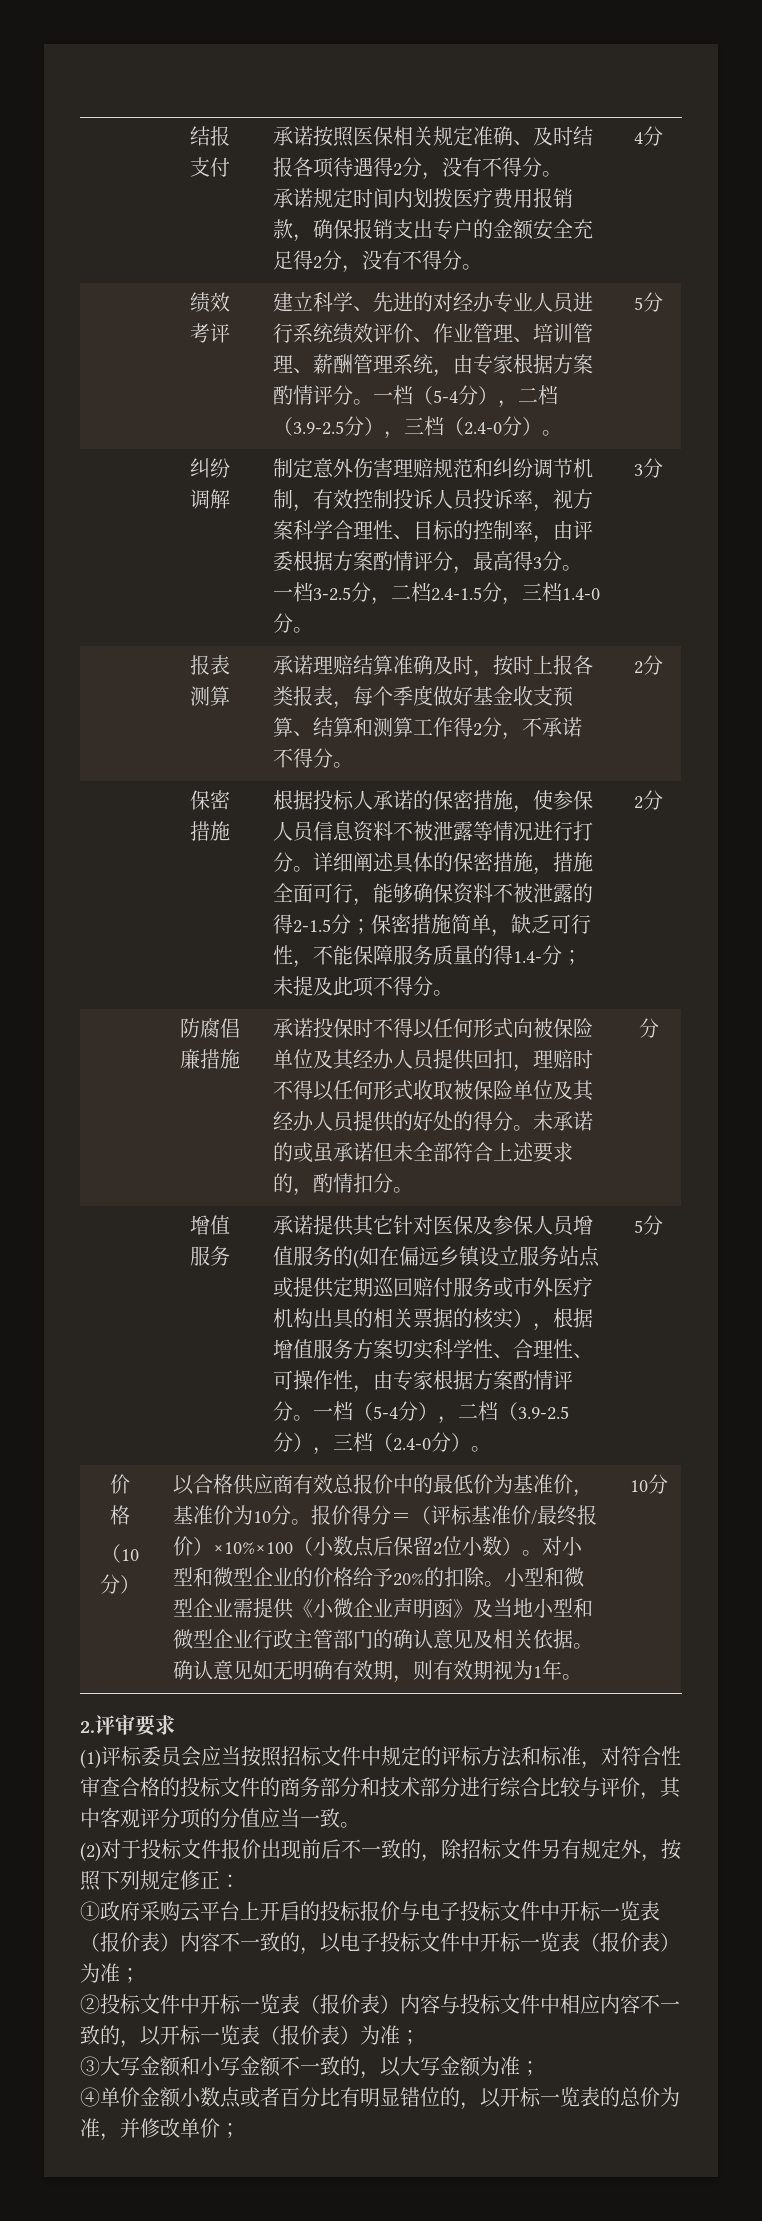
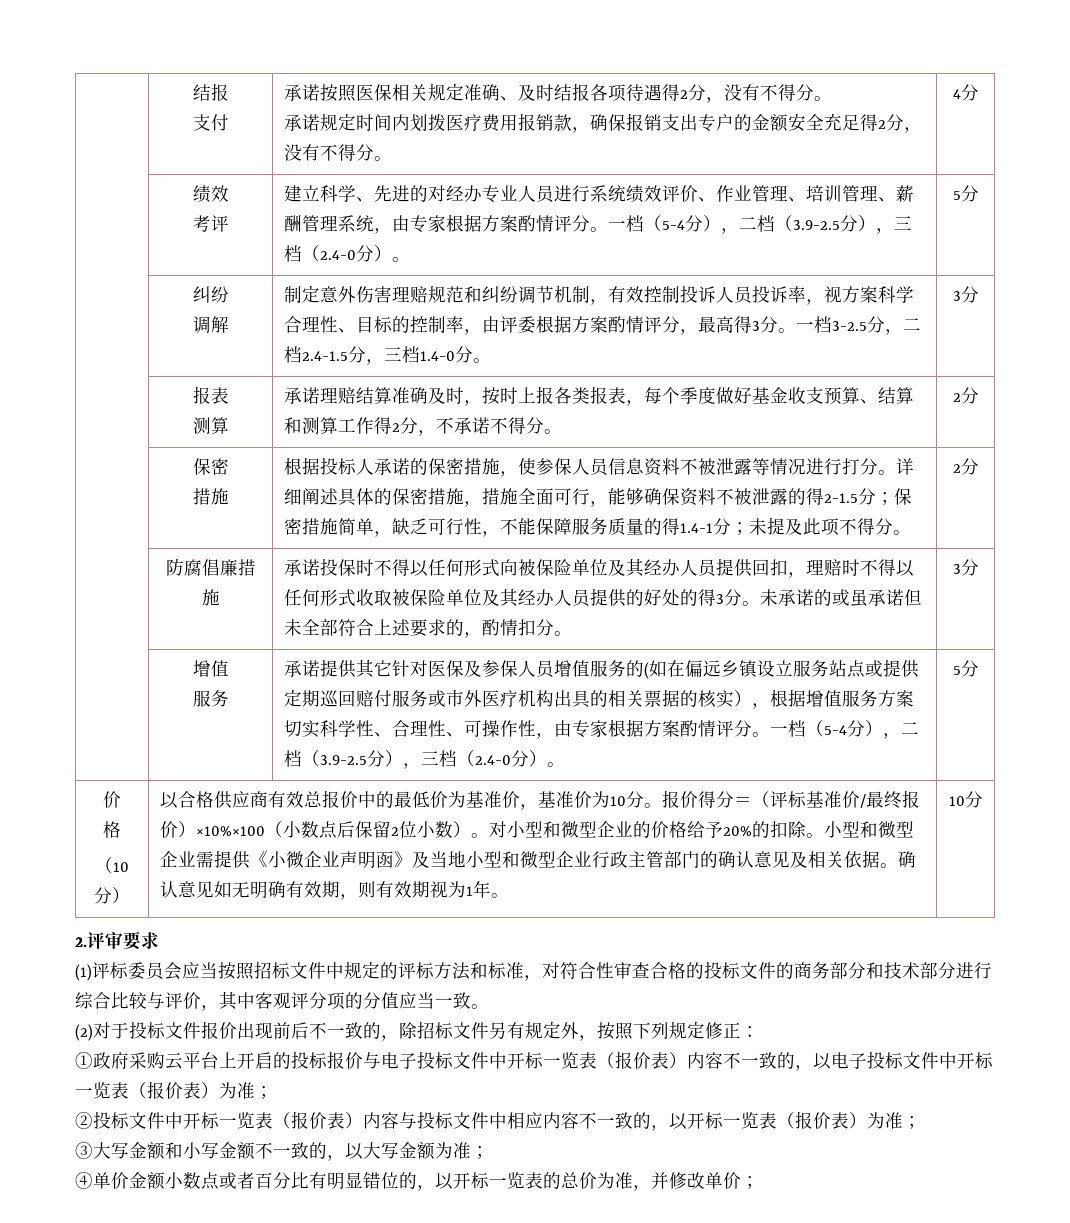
- 详细阐述具体的保密措施，措施全面可行，能够确保资料不被泄露的得2-1.5分；保密措施简单，缺乏可行性，不能保障服务质量的得1.4-分；未提及此项不得分。
+ 详细阐述具体的保密措施，措施全面可行，能够确保资料不被泄露的得2-1.5分；保密措施简单，缺乏可行性，不能保障服务质量的得1.4-1分；未提及此项不得分。
- 承诺投保时不得以任何形式向被保险单位及其经办人员提供回扣，理赔时不得以任何形式收取被保险单位及其经办人员提供的好处的得分。
+ 承诺投保时不得以任何形式向被保险单位及其经办人员提供回扣，理赔时不得以任何形式收取被保险单位及其经办人员提供的好处的得3分。
- 未承诺的或虽承诺但未全部符合上述要求的，酌情扣分。 | 分
+ 未承诺的或虽承诺但未全部符合上述要求的，酌情扣分。 | 3分

